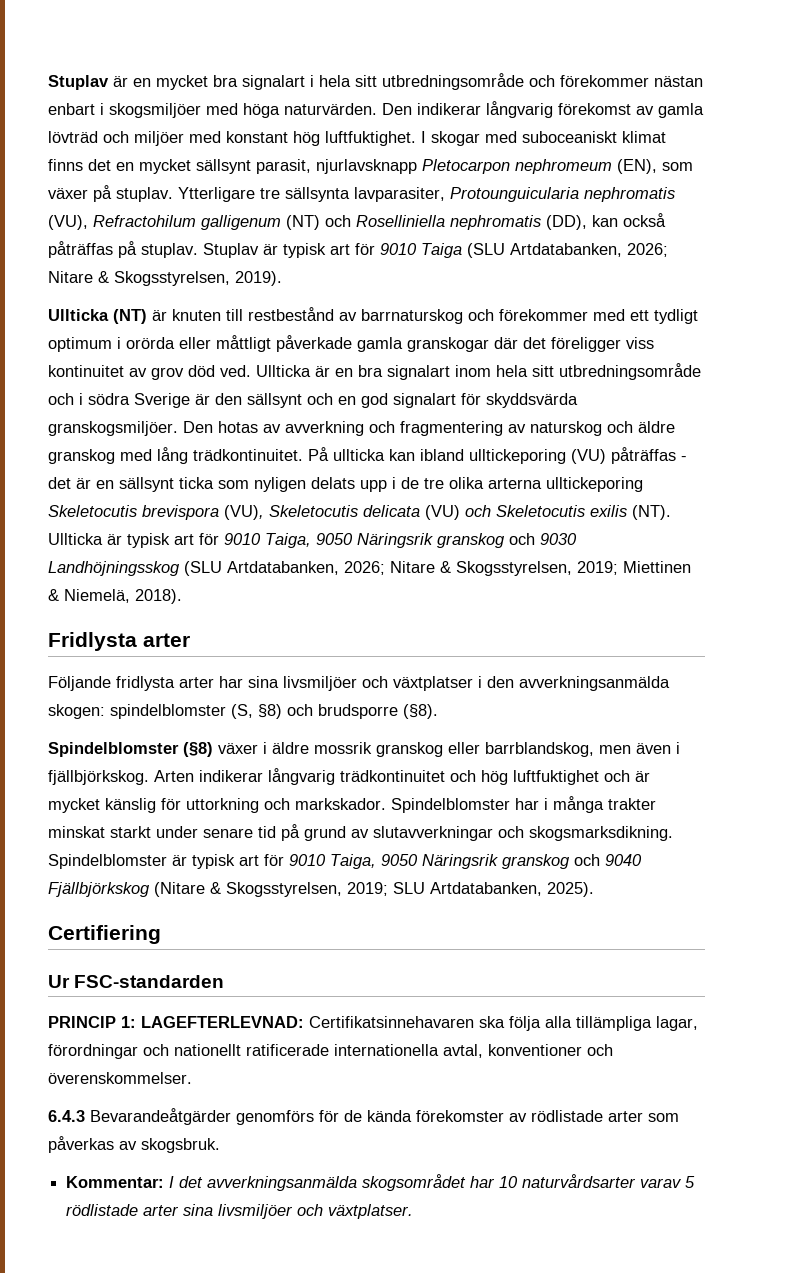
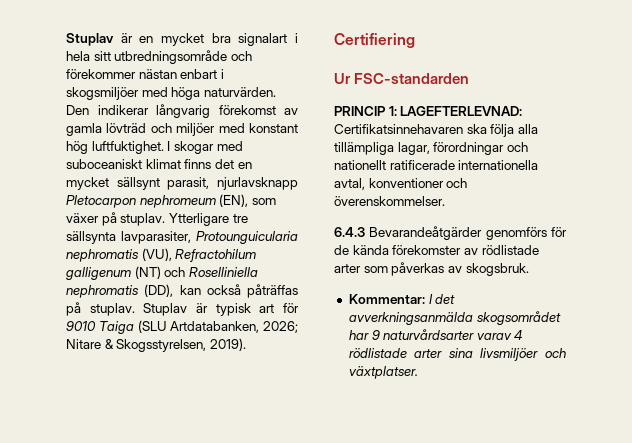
- Ullticka (NT) är knuten till restbestånd av barrnaturskog och förekommer med ett tydligt optimum i orörda eller måttligt påverkade gamla granskogar där det föreligger viss kontinuitet av grov död ved. Ullticka är en bra signalart inom hela sitt utbredningsområde och i södra Sverige är den sällsynt och en god signalart för skyddsvärda granskogsmiljöer. Den hotas av avverkning och fragmentering av naturskog och äldre granskog med lång trädkontinuitet. På ullticka kan ibland ulltickeporing (VU) påträffas - det är en sällsynt ticka som nyligen delats upp i de tre olika arterna ulltickeporing Skeletocutis brevispora (VU), Skeletocutis delicata (VU) och Skeletocutis exilis (NT). Ullticka är typisk art för 9010 Taiga, 9050 Näringsrik granskog och 9030 Landhöjningsskog (SLU Artdatabanken, 2026; Nitare & Skogsstyrelsen, 2019; Miettinen & Niemelä, 2018).
- Fridlysta arter
- Följande fridlysta arter har sina livsmiljöer och växtplatser i den avverkningsanmälda skogen: spindelblomster (S, §8) och brudsporre (§8).
- Spindelblomster (§8) växer i äldre mossrik granskog eller barrblandskog, men även i fjällbjörkskog. Arten indikerar långvarig trädkontinuitet och hög luftfuktighet och är mycket känslig för uttorkning och markskador. Spindelblomster har i många trakter minskat starkt under senare tid på grund av slutavverkningar och skogsmarksdikning. Spindelblomster är typisk art för 9010 Taiga, 9050 Näringsrik granskog och 9040 Fjällbjörkskog (Nitare & Skogsstyrelsen, 2019; SLU Artdatabanken, 2025).
- Kommentar: I det avverkningsanmälda skogsområdet har 10 naturvårdsarter varav 5 rödlistade arter sina livsmiljöer och växtplatser.
+ Kommentar: I det avverkningsanmälda skogsområdet har 9 naturvårdsarter varav 4 rödlistade arter sina livsmiljöer och växtplatser.

